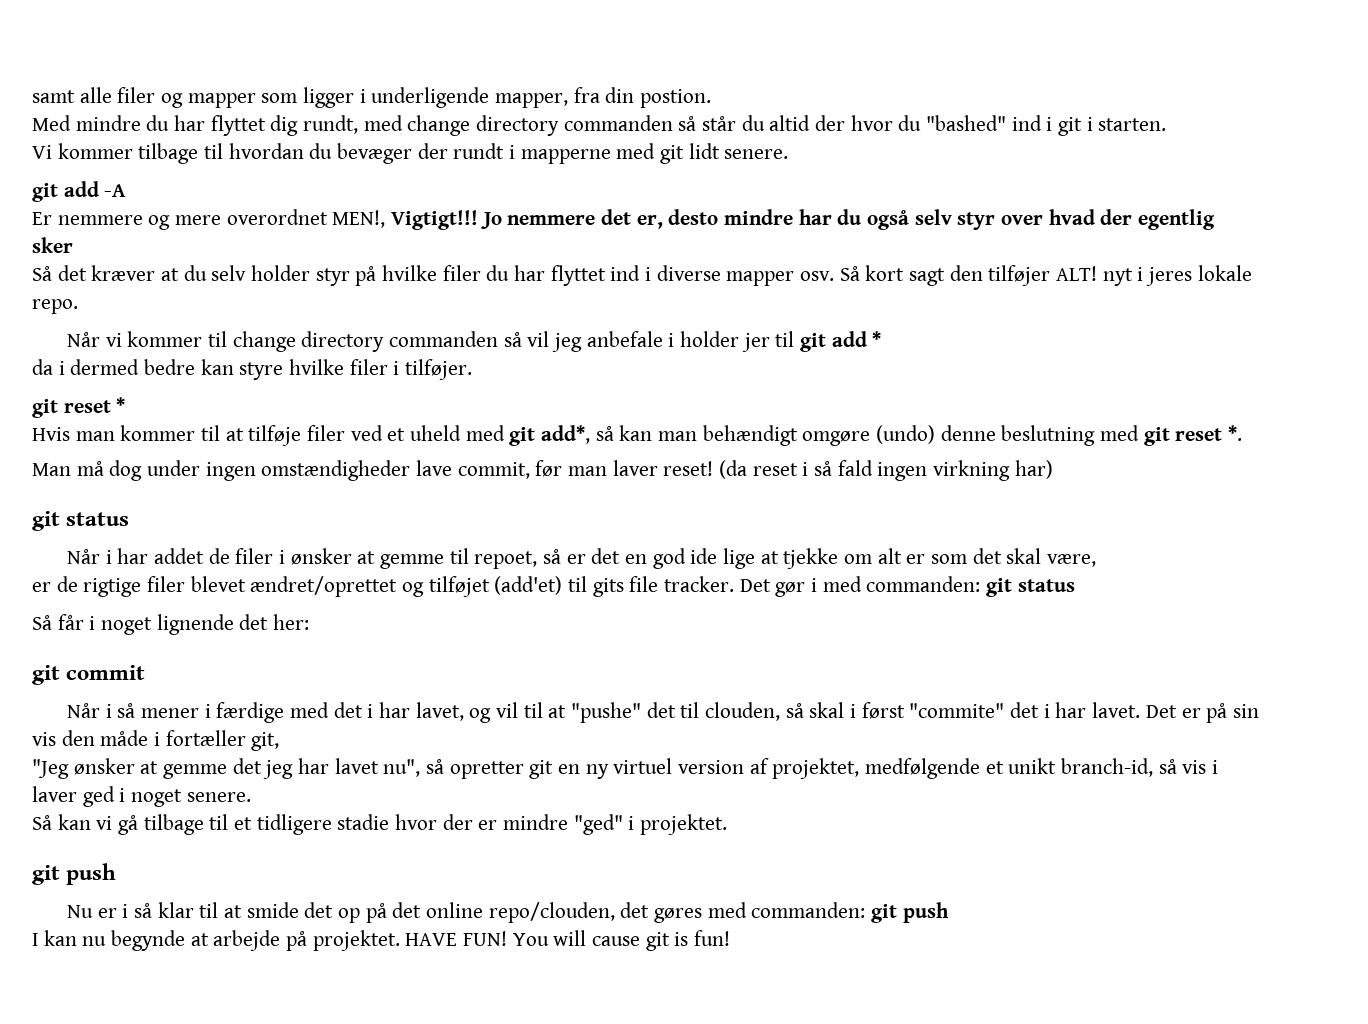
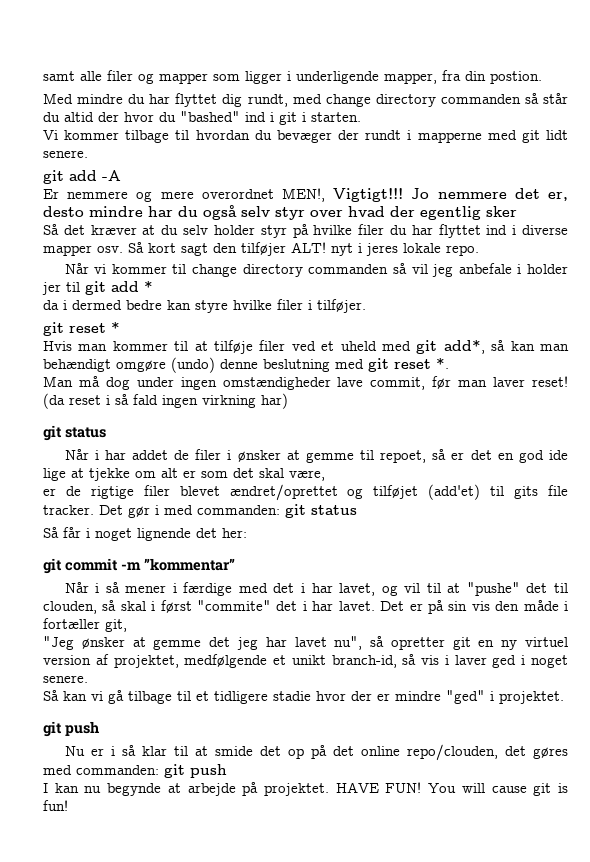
- git commit
+ git commit -m ”kommentar”

